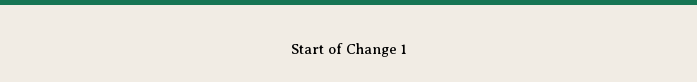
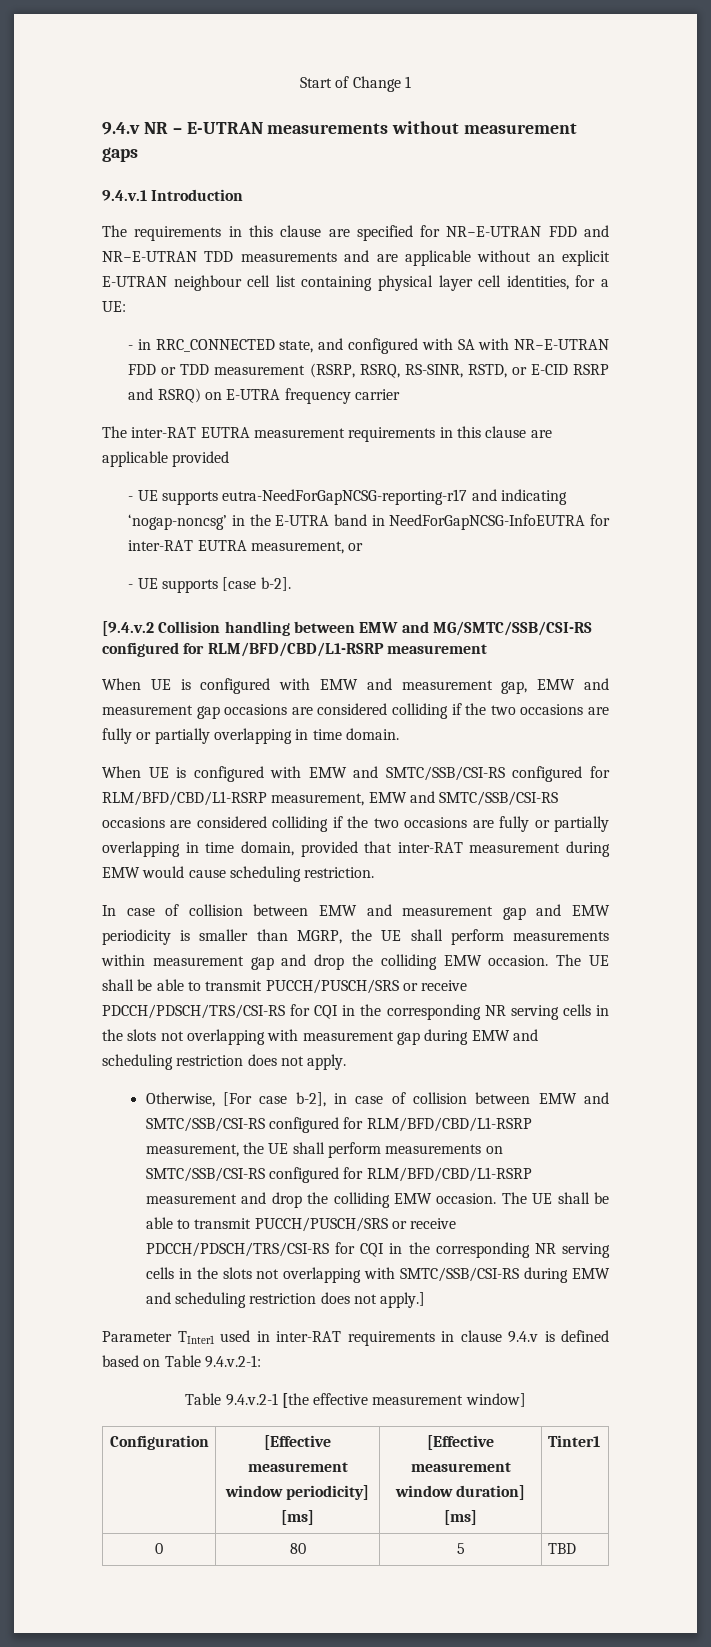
+ 9.4.v NR – E-UTRAN measurements without measurement gaps
+ 9.4.v.1 Introduction
+ The requirements in this clause are specified for NR−E-UTRAN FDD and NR−E-UTRAN TDD measurements and are applicable without an explicit E-UTRAN neighbour cell list containing physical layer cell identities, for a UE:
+ - in RRC_CONNECTED state, and configured with SA with NR−E-UTRAN FDD or TDD measurement (RSRP, RSRQ, RS-SINR, RSTD, or E-CID RSRP and RSRQ) on E-UTRA frequency carrier
+ The inter-RAT EUTRA measurement requirements in this clause are applicable provided
+ - UE supports eutra-NeedForGapNCSG-reporting-r17 and indicating ‘nogap-noncsg’ in the E-UTRA band in NeedForGapNCSG-InfoEUTRA for inter-RAT EUTRA measurement, or
+ - UE supports [case b-2].
+ [9.4.v.2 Collision handling between EMW and MG/SMTC/SSB/CSI-RS configured for RLM/BFD/CBD/L1-RSRP measurement
+ When UE is configured with EMW and measurement gap, EMW and measurement gap occasions are considered colliding if the two occasions are fully or partially overlapping in time domain.
+ When UE is configured with EMW and SMTC/SSB/CSI-RS configured for RLM/BFD/CBD/L1-RSRP measurement, EMW and SMTC/SSB/CSI-RS occasions are considered colliding if the two occasions are fully or partially overlapping in time domain, provided that inter-RAT measurement during EMW would cause scheduling restriction.
+ In case of collision between EMW and measurement gap and EMW periodicity is smaller than MGRP, the UE shall perform measurements within measurement gap and drop the colliding EMW occasion. The UE shall be able to transmit PUCCH/PUSCH/SRS or receive PDCCH/PDSCH/TRS/CSI-RS for CQI in the corresponding NR serving cells in the slots not overlapping with measurement gap during EMW and scheduling restriction does not apply.
+ Otherwise, [For case b-2], in case of collision between EMW and SMTC/SSB/CSI-RS configured for RLM/BFD/CBD/L1-RSRP measurement, the UE shall perform measurements on SMTC/SSB/CSI-RS configured for RLM/BFD/CBD/L1-RSRP measurement and drop the colliding EMW occasion. The UE shall be able to transmit PUCCH/PUSCH/SRS or receive PDCCH/PDSCH/TRS/CSI-RS for CQI in the corresponding NR serving cells in the slots not overlapping with SMTC/SSB/CSI-RS during EMW and scheduling restriction does not apply.]
+ Parameter TInter1 used in inter-RAT requirements in clause 9.4.v is defined based on Table 9.4.v.2-1:
+ Table 9.4.v.2-1 [the effective measurement window]
+ Configuration | [Effective measurement window periodicity] [ms] | [Effective measurement window duration] [ms] | Tinter1
+ 0 | 80 | 5 | TBD

